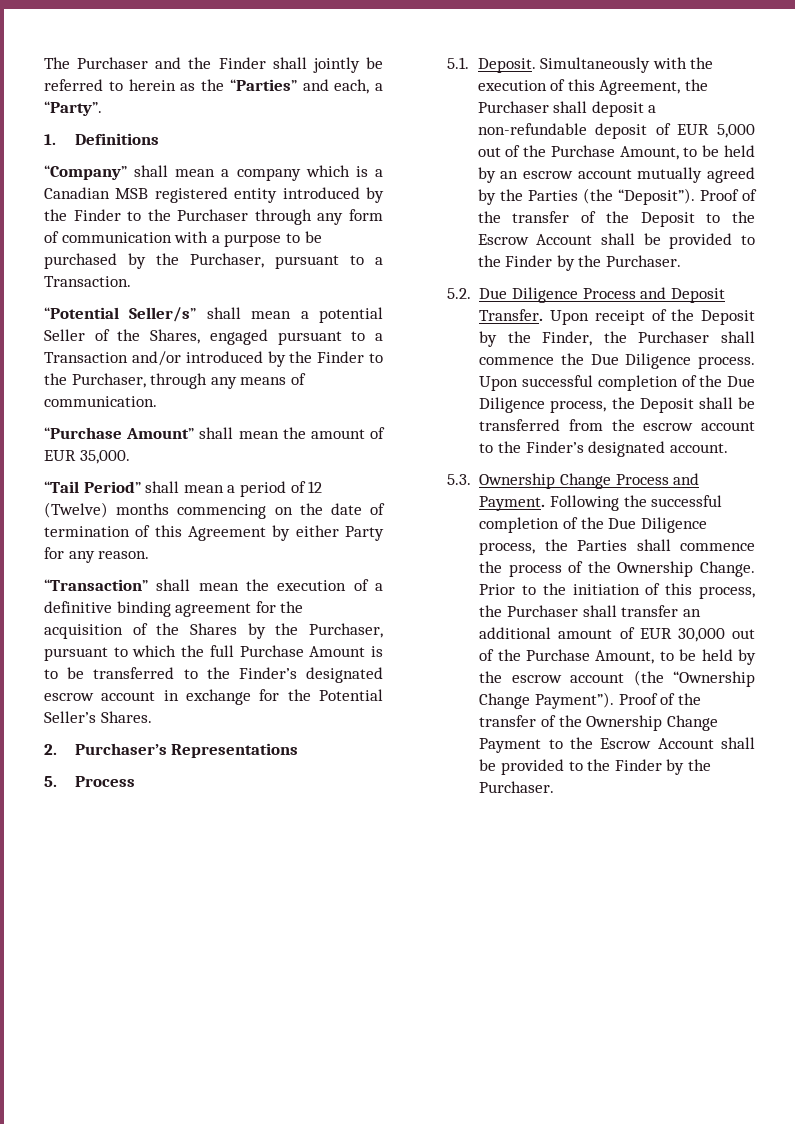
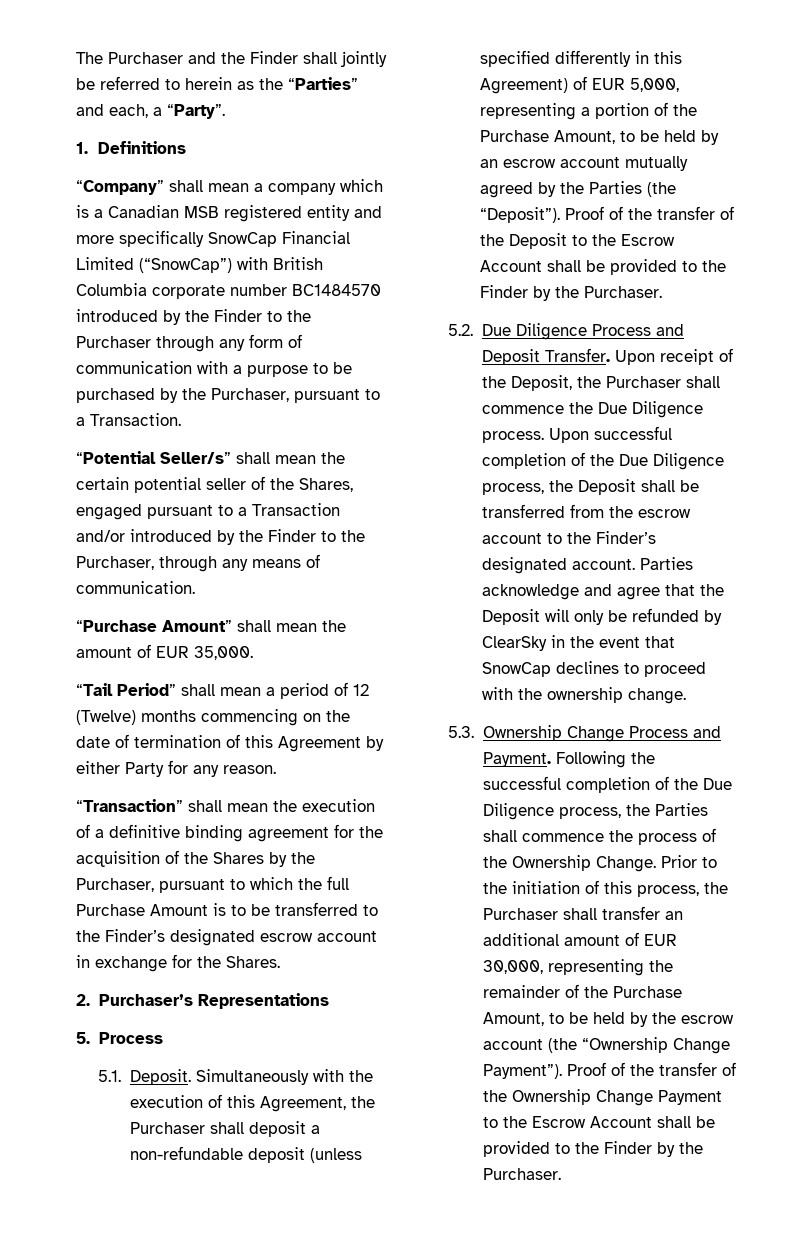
- “Company” shall mean a company which is a Canadian MSB registered entity introduced by the Finder to the Purchaser through any form of communication with a purpose to be purchased by the Purchaser, pursuant to a Transaction.
+ “Company” shall mean a company which is a Canadian MSB registered entity and more specifically SnowCap Financial Limited (“SnowCap”) with British Columbia corporate number BC1484570 introduced by the Finder to the Purchaser through any form of communication with a purpose to be purchased by the Purchaser, pursuant to a Transaction.
- “Potential Seller/s” shall mean a potential Seller of the Shares, engaged pursuant to a Transaction and/or introduced by the Finder to the Purchaser, through any means of communication.
+ “Potential Seller/s” shall mean the certain potential seller of the Shares, engaged pursuant to a Transaction and/or introduced by the Finder to the Purchaser, through any means of communication.
- “Transaction” shall mean the execution of a definitive binding agreement for the acquisition of the Shares by the Purchaser, pursuant to which the full Purchase Amount is to be transferred to the Finder’s designated escrow account in exchange for the Potential Seller’s Shares.
+ “Transaction” shall mean the execution of a definitive binding agreement for the acquisition of the Shares by the Purchaser, pursuant to which the full Purchase Amount is to be transferred to the Finder’s designated escrow account in exchange for the Shares.
- Simultaneously with the execution of this Agreement, the Purchaser shall deposit a non-refundable deposit of EUR 5,000 out of the Purchase Amount, to be held by an escrow account mutually agreed by the Parties (the “Deposit”).
+ Simultaneously with the execution of this Agreement, the Purchaser shall deposit a non-refundable deposit (unless specified differently in this Agreement) of EUR 5,000, representing a portion of the Purchase Amount, to be held by an escrow account mutually agreed by the Parties (the “Deposit”).
- Upon receipt of the Deposit by the Finder, the Purchaser shall commence the Due Diligence process.
+ Upon receipt of the Deposit, the Purchaser shall commence the Due Diligence process.
+ Parties acknowledge and agree that the Deposit will only be refunded by ClearSky in the event that SnowCap declines to proceed with the ownership change.
- Prior to the initiation of this process, the Purchaser shall transfer an additional amount of EUR 30,000 out of the Purchase Amount, to be held by the escrow account (the “Ownership Change Payment”).
+ Prior to the initiation of this process, the Purchaser shall transfer an additional amount of EUR 30,000, representing the remainder of the Purchase Amount, to be held by the escrow account (the “Ownership Change Payment”).

